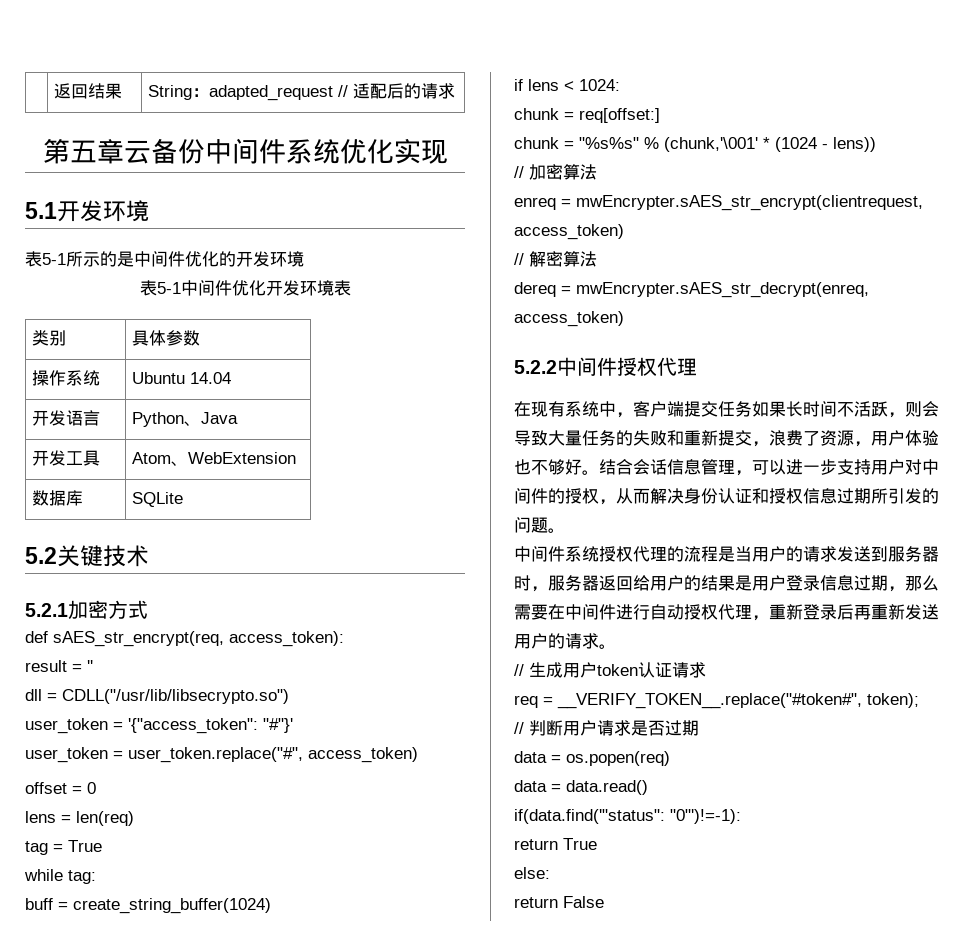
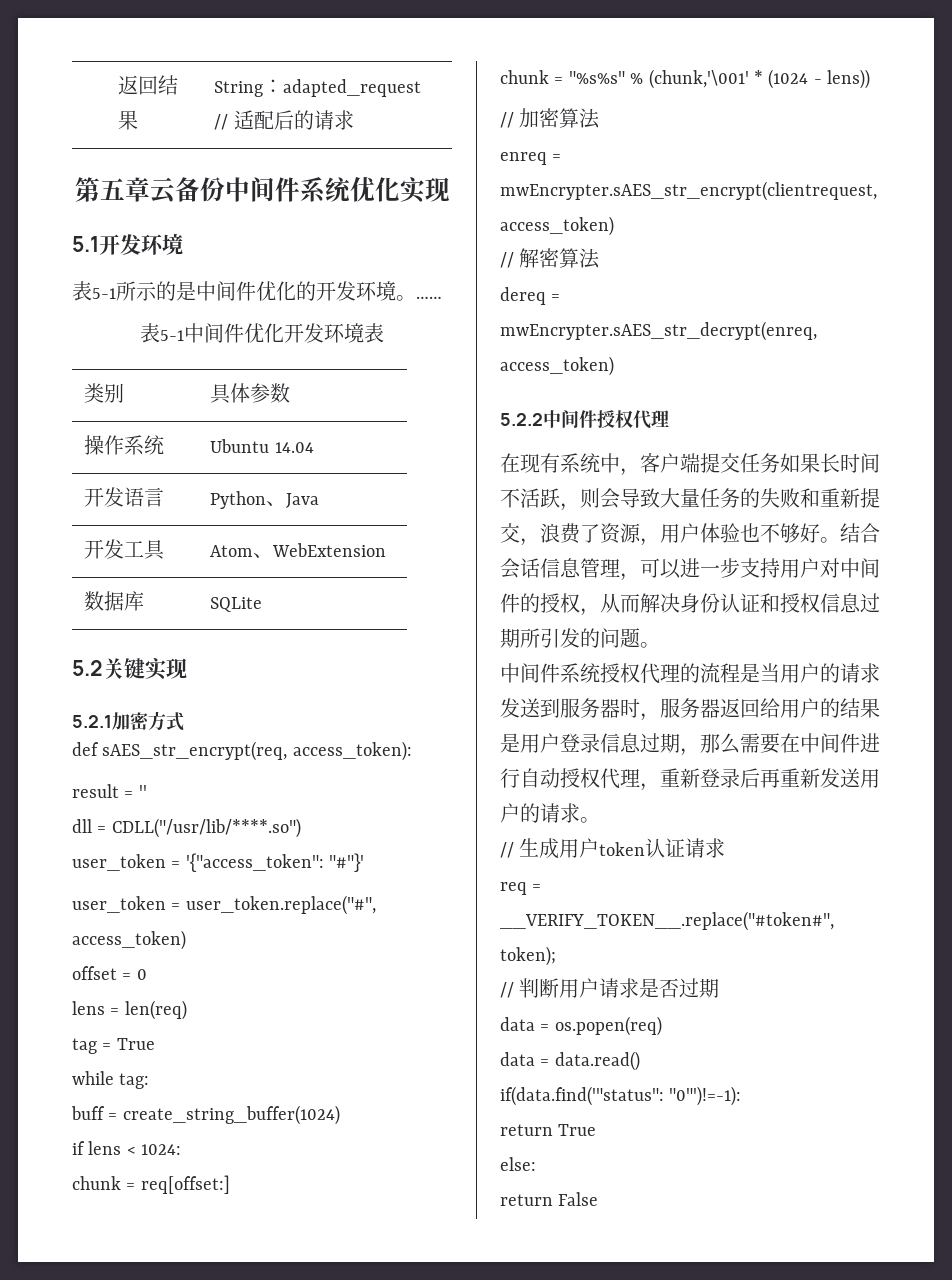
- 表5-1所示的是中间件优化的开发环境
+ 表5-1所示的是中间件优化的开发环境。……
- 5.2关键技术
+ 5.2关键实现
- dll = CDLL("/usr/lib/libsecrypto.so")
+ dll = CDLL("/usr/lib/****.so")

